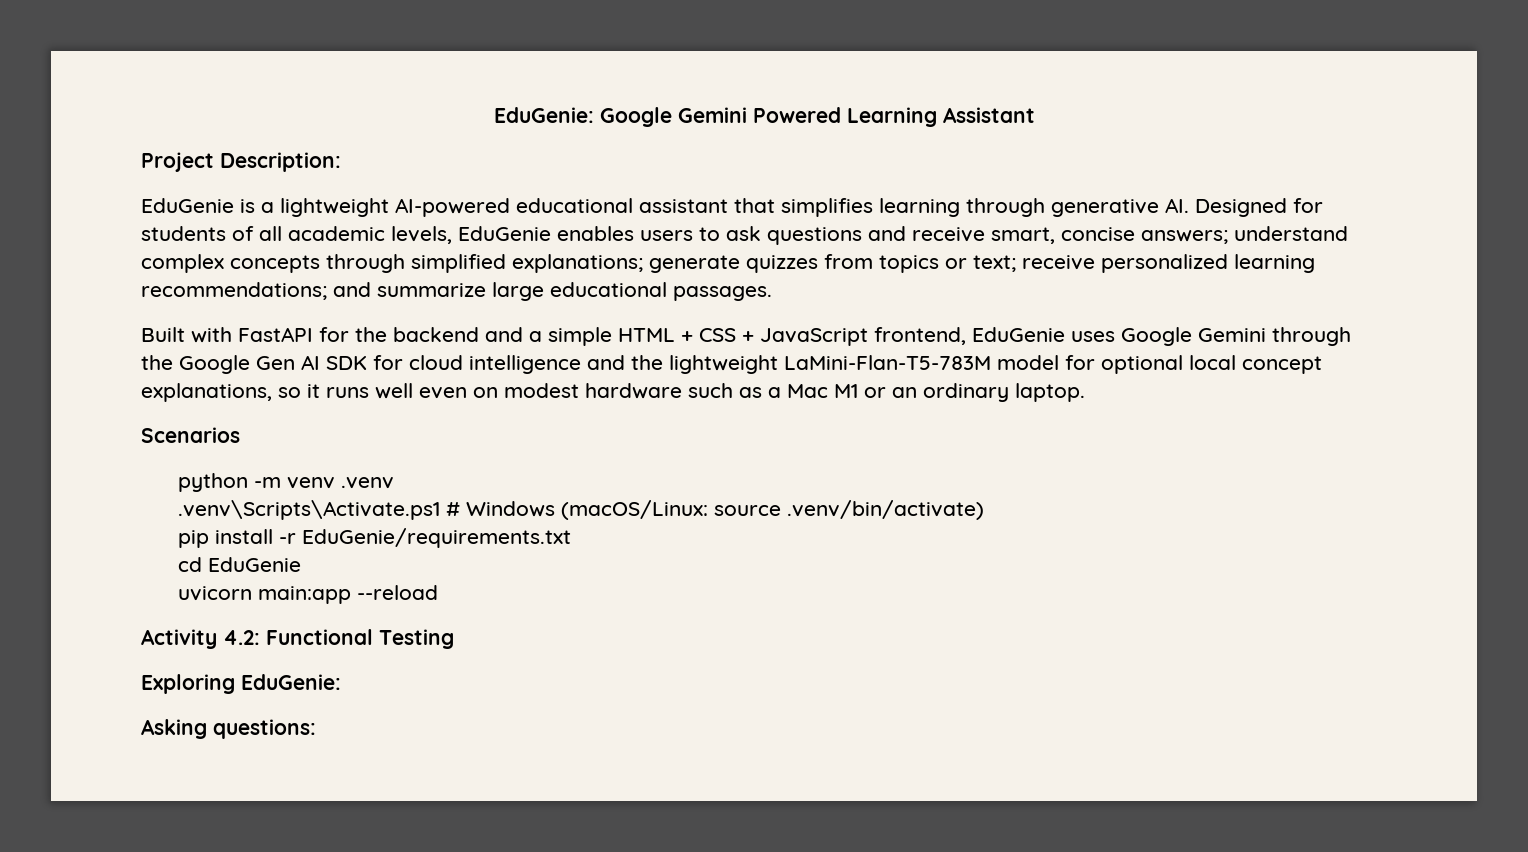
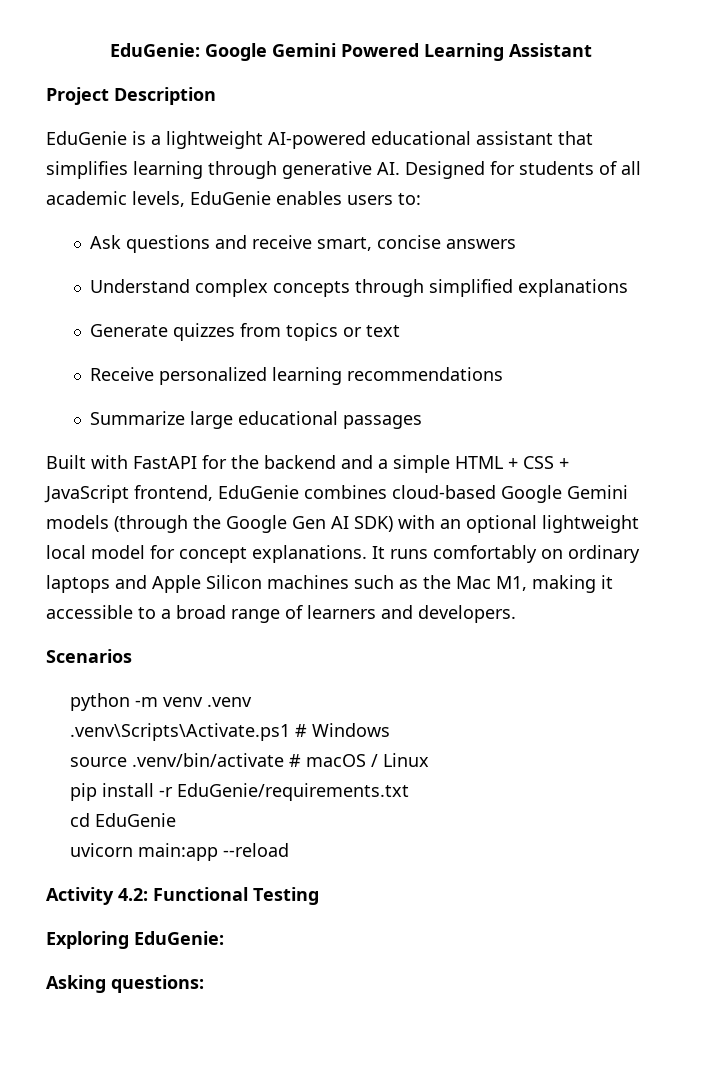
- Project Description:
+ Project Description
- EduGenie is a lightweight AI-powered educational assistant that simplifies learning through generative AI. Designed for students of all academic levels, EduGenie enables users to ask questions and receive smart, concise answers; understand complex concepts through simplified explanations; generate quizzes from topics or text; receive personalized learning recommendations; and summarize large educational passages.
+ EduGenie is a lightweight AI-powered educational assistant that simplifies learning through generative AI. Designed for students of all academic levels, EduGenie enables users to:
+ Ask questions and receive smart, concise answers
+ Understand complex concepts through simplified explanations
+ Generate quizzes from topics or text
+ Receive personalized learning recommendations
+ Summarize large educational passages
- Built with FastAPI for the backend and a simple HTML + CSS + JavaScript frontend, EduGenie uses Google Gemini through the Google Gen AI SDK for cloud intelligence and the lightweight LaMini-Flan-T5-783M model for optional local concept explanations, so it runs well even on modest hardware such as a Mac M1 or an ordinary laptop.
+ Built with FastAPI for the backend and a simple HTML + CSS + JavaScript frontend, EduGenie combines cloud-based Google Gemini models (through the Google Gen AI SDK) with an optional lightweight local model for concept explanations. It runs comfortably on ordinary laptops and Apple Silicon machines such as the Mac M1, making it accessible to a broad range of learners and developers.
- .venv\Scripts\Activate.ps1 # Windows (macOS/Linux: source .venv/bin/activate)
+ .venv\Scripts\Activate.ps1 # Windows
+ source .venv/bin/activate # macOS / Linux

